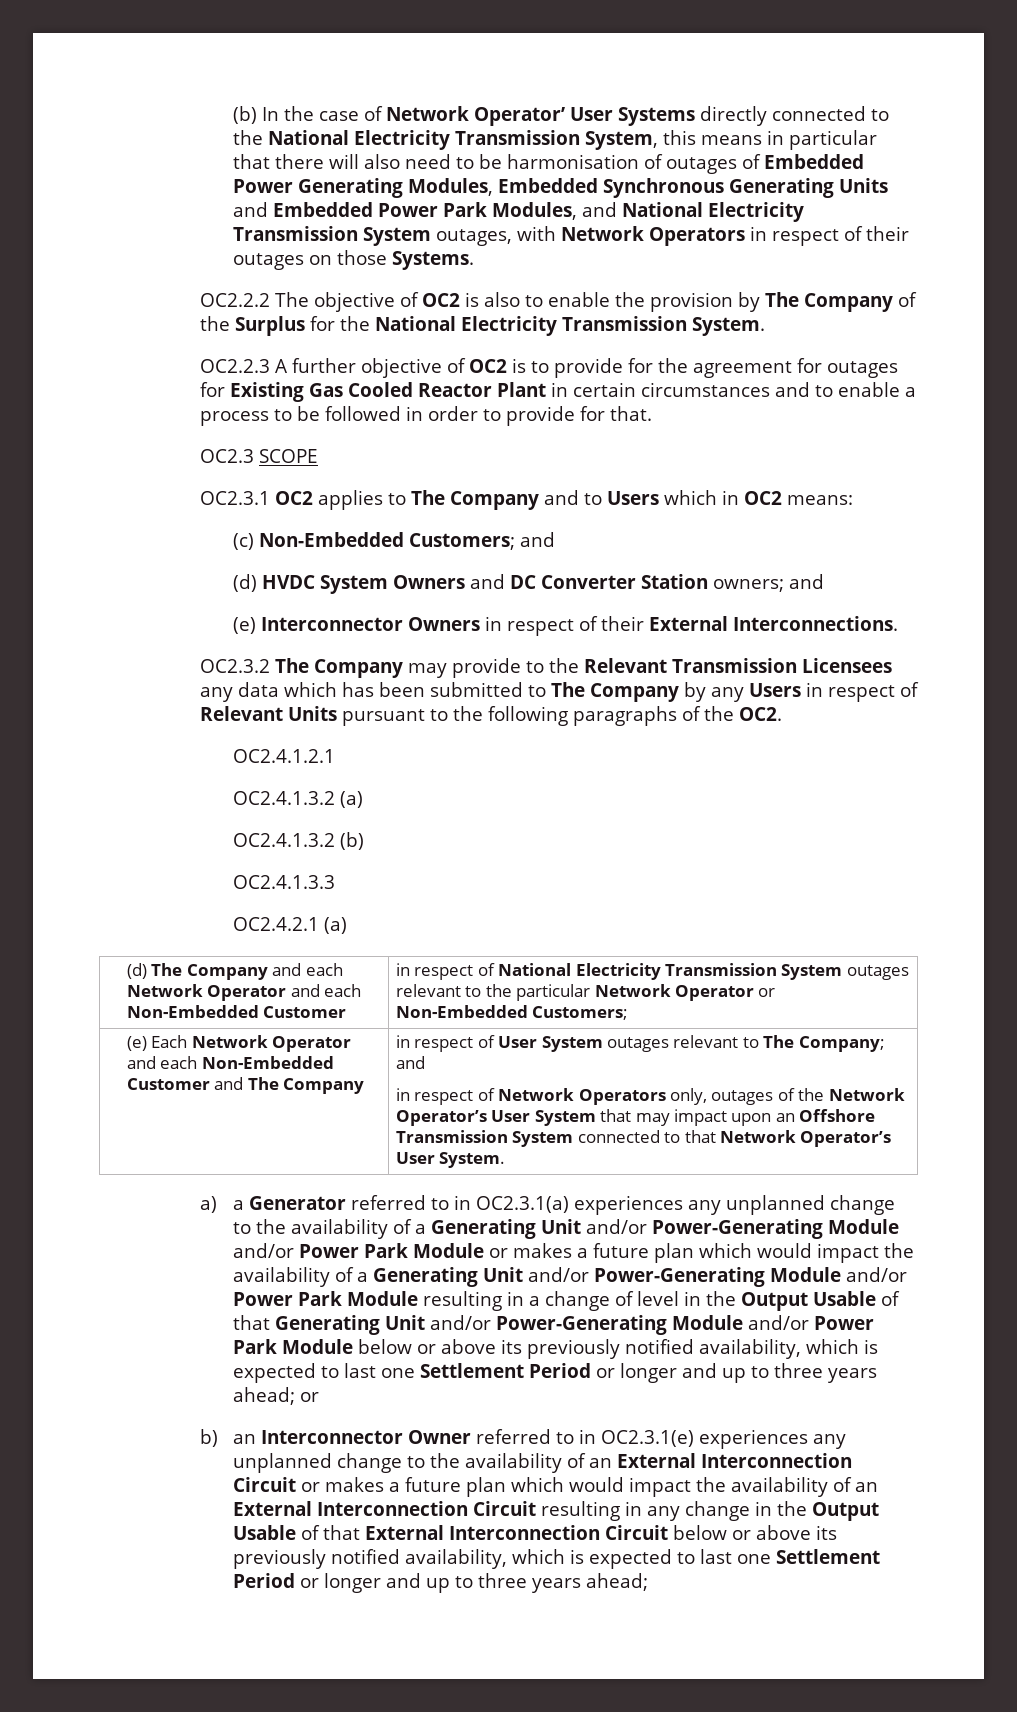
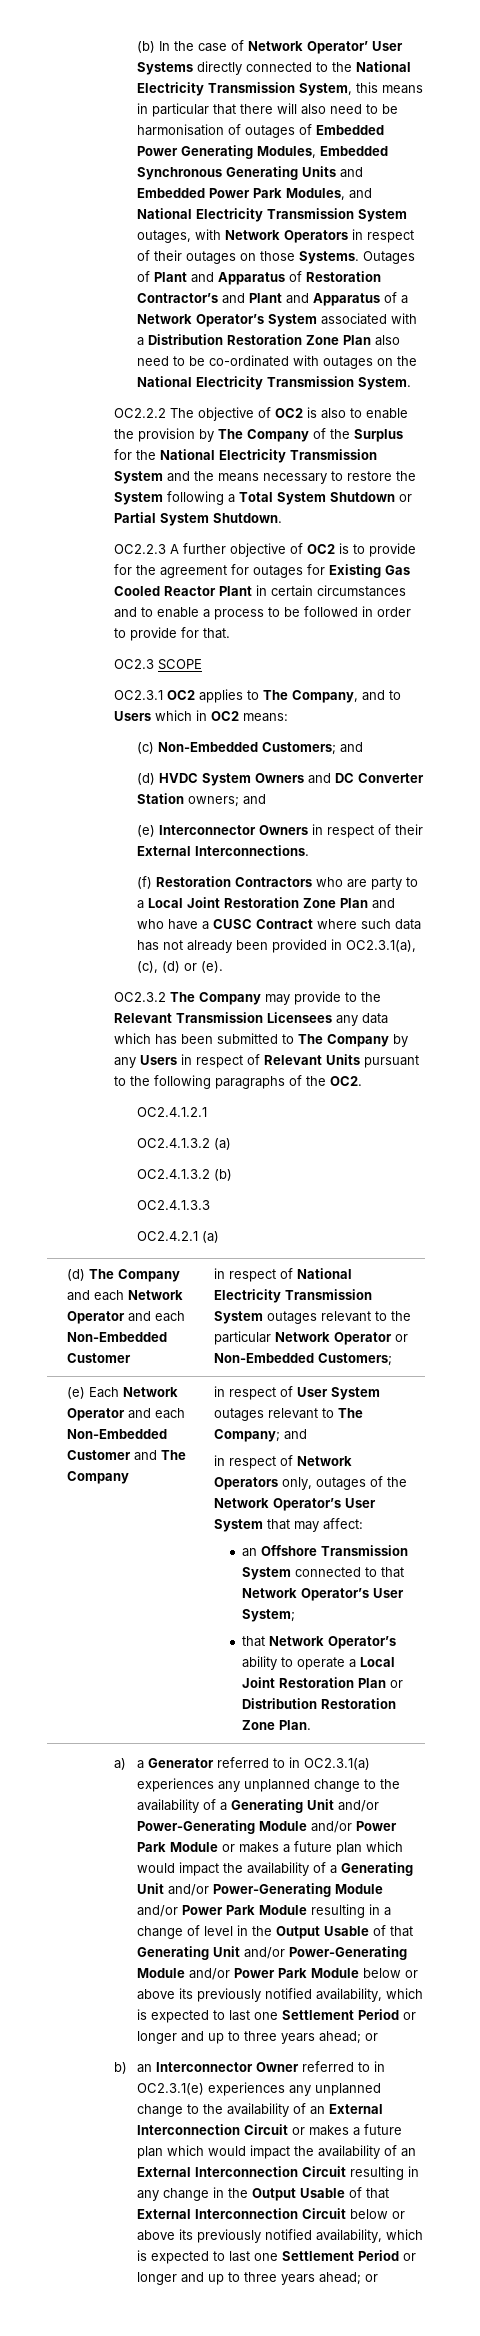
+ Outages of Plant and Apparatus of Restoration Contractor’s and Plant and Apparatus of a Network Operator’s System associated with a Distribution Restoration Zone Plan also need to be co-ordinated with outages on the National Electricity Transmission System.
- OC2.2.2 The objective of OC2 is also to enable the provision by The Company of the Surplus for the National Electricity Transmission System.
+ OC2.2.2 The objective of OC2 is also to enable the provision by The Company of the Surplus for the National Electricity Transmission System and the means necessary to restore the System following a Total System Shutdown or Partial System Shutdown.
- OC2.3.1 OC2 applies to The Company and to Users which in OC2 means:
+ OC2.3.1 OC2 applies to The Company, and to Users which in OC2 means:
+ (f) Restoration Contractors who are party to a Local Joint Restoration Zone Plan and who have a CUSC Contract where such data has not already been provided in OC2.3.1(a), (c), (d) or (e).
- in respect of Network Operators only, outages of the Network Operator’s User System that may impact upon an Offshore Transmission System connected to that Network Operator’s User System.
+ in respect of Network Operators only, outages of the Network Operator’s User System that may affect:
+ an Offshore Transmission System connected to that Network Operator’s User System;
+ that Network Operator’s ability to operate a Local Joint Restoration Plan or Distribution Restoration Zone Plan.
- b) an Interconnector Owner referred to in OC2.3.1(e) experiences any unplanned change to the availability of an External Interconnection Circuit or makes a future plan which would impact the availability of an External Interconnection Circuit resulting in any change in the Output Usable of that External Interconnection Circuit below or above its previously notified availability, which is expected to last one Settlement Period or longer and up to three years ahead;
+ b) an Interconnector Owner referred to in OC2.3.1(e) experiences any unplanned change to the availability of an External Interconnection Circuit or makes a future plan which would impact the availability of an External Interconnection Circuit resulting in any change in the Output Usable of that External Interconnection Circuit below or above its previously notified availability, which is expected to last one Settlement Period or longer and up to three years ahead; or

